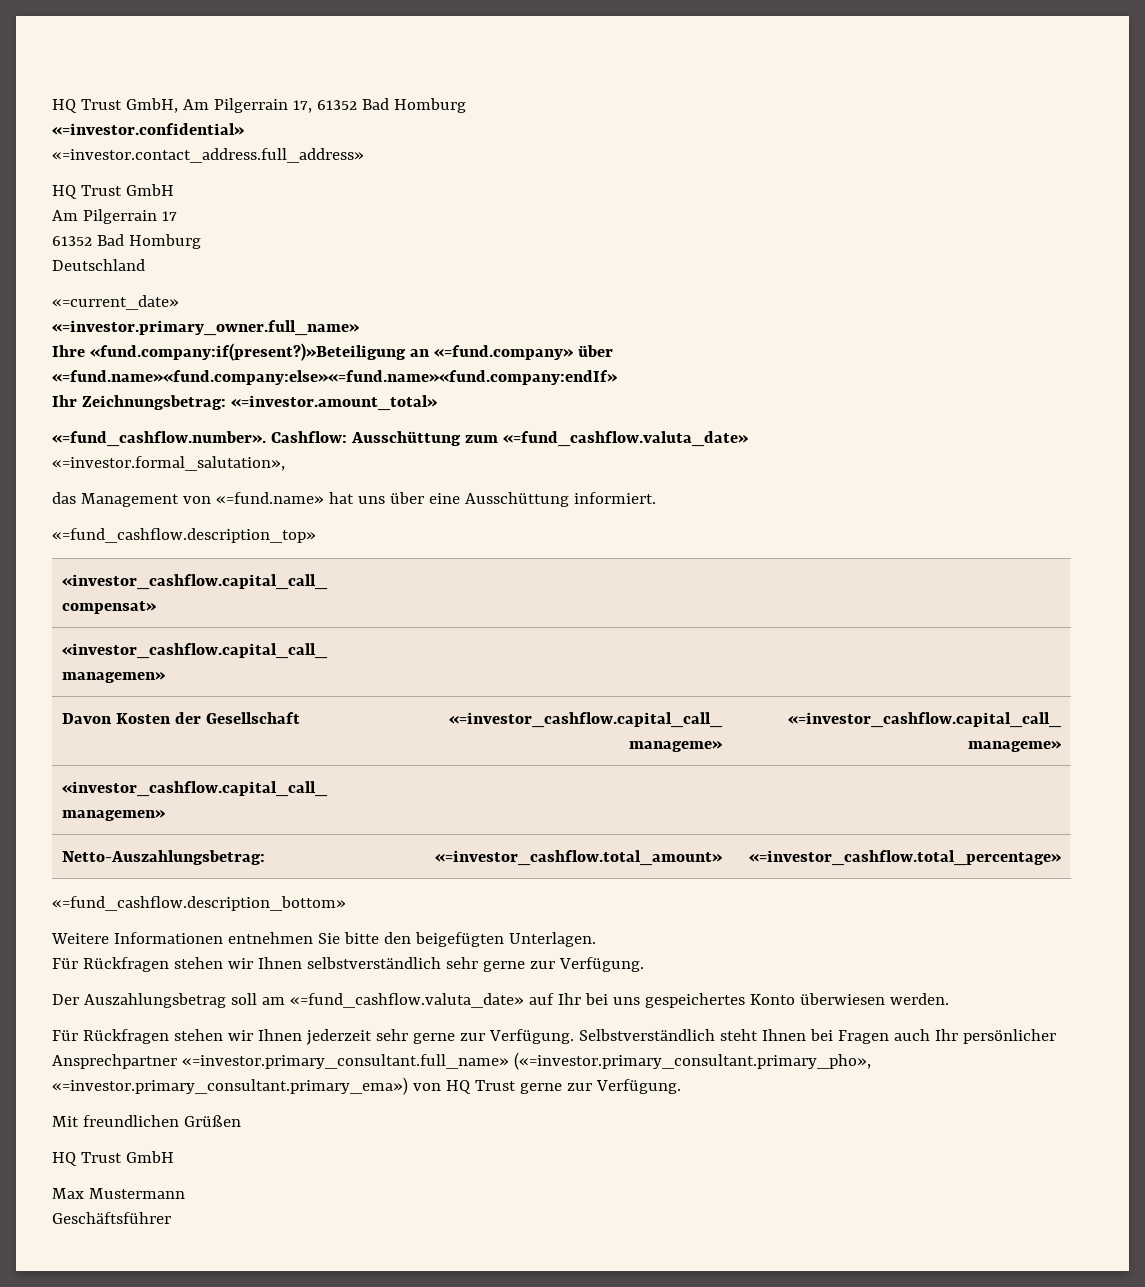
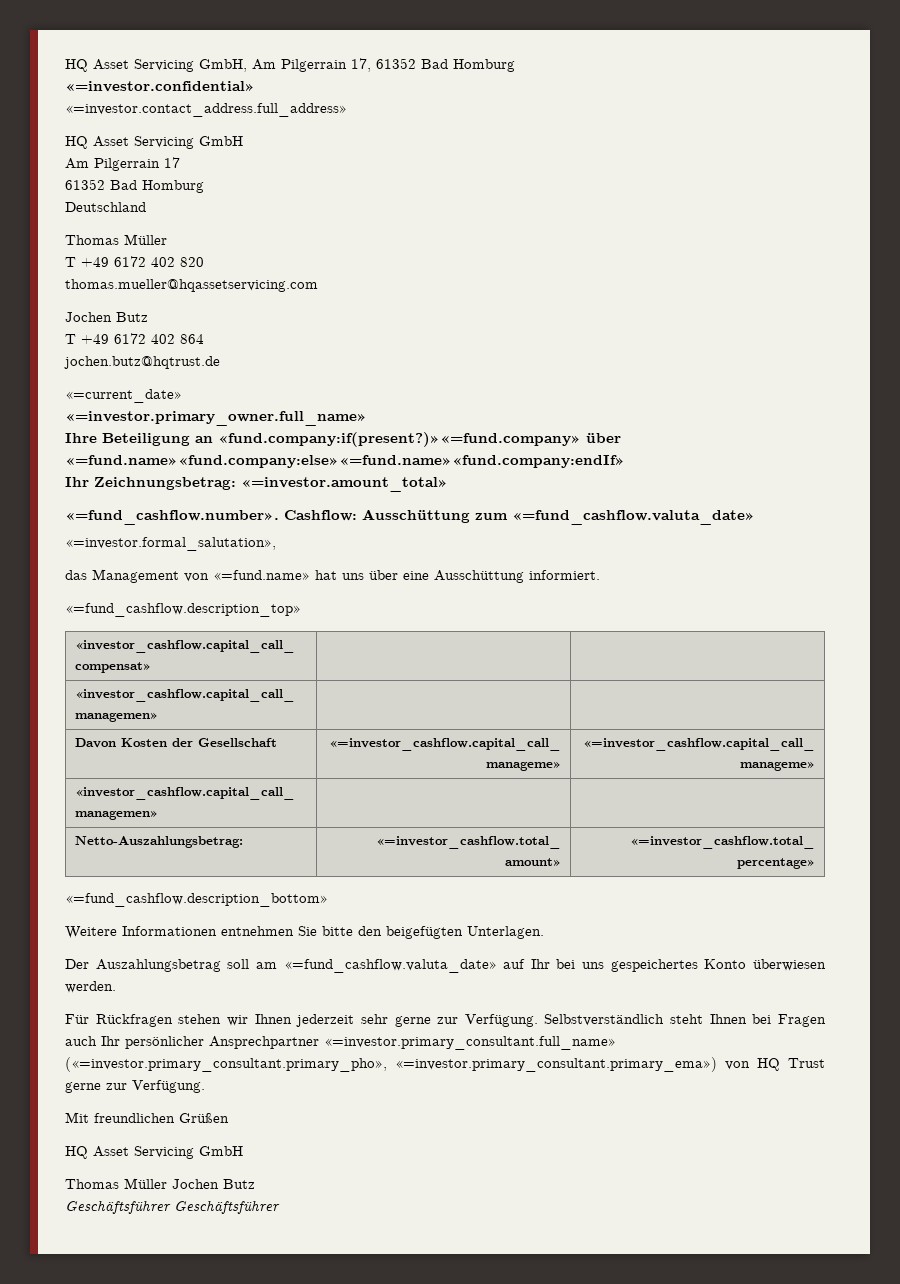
- HQ Trust GmbH, Am Pilgerrain 17, 61352 Bad Homburg
+ HQ Asset Servicing GmbH, Am Pilgerrain 17, 61352 Bad Homburg
  «=investor.contact_address.full_address»
- HQ Trust GmbH
+ HQ Asset Servicing GmbH
  Deutschland
+ Thomas Müller
+ T +49 6172 402 820
+ thomas.mueller@hqassetservicing.com
+ Jochen Butz
+ T +49 6172 402 864
+ jochen.butz@hqtrust.de
- Ihre «fund.company:if(present?)»Beteiligung an «=fund.company» über «=fund.name»«fund.company:else»«=fund.name»«fund.company:endIf»
+ Ihre Beteiligung an «fund.company:if(present?)»«=fund.company» über «=fund.name»«fund.company:else»«=fund.name»«fund.company:endIf»
- Für Rückfragen stehen wir Ihnen selbstverständlich sehr gerne zur Verfügung.
  Mit freundlichen Grüßen
- HQ Trust GmbH
- Max Mustermann
- Geschäftsführer
+ HQ Asset Servicing GmbH
+ Thomas Müller Jochen Butz
+ Geschäftsführer Geschäftsführer

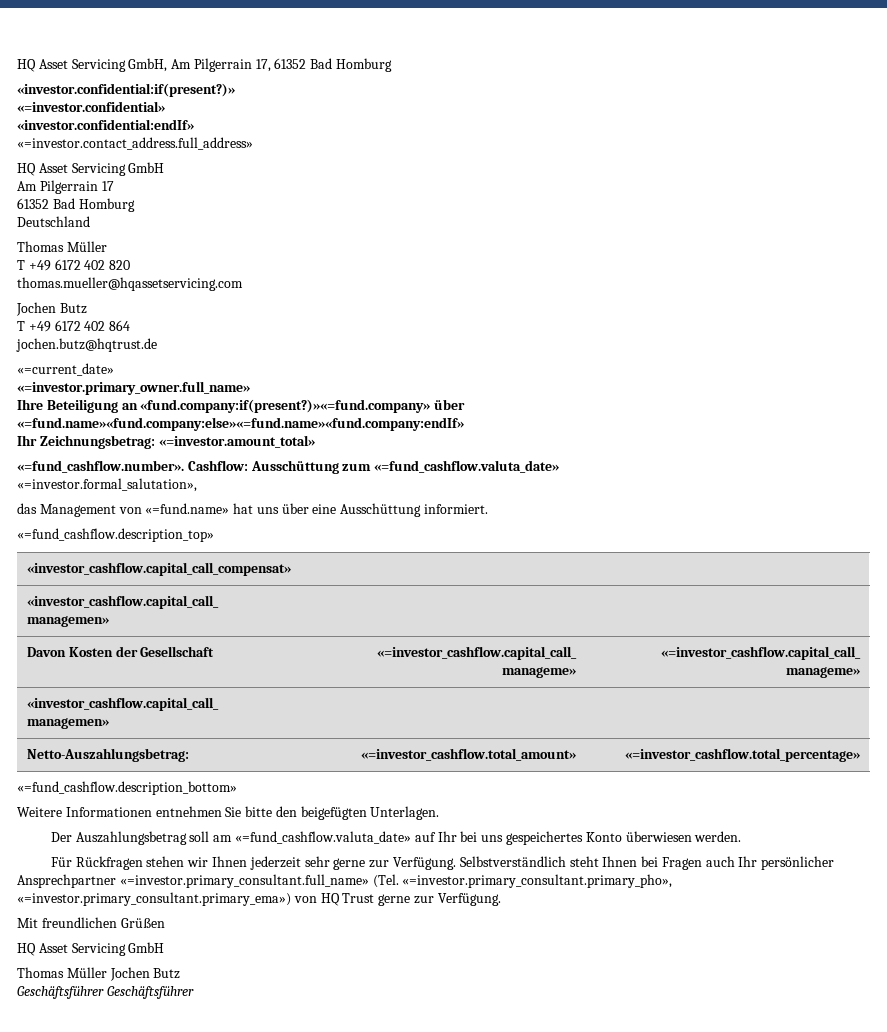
+ «investor.confidential:if(present?)»
+ «investor.confidential:endIf»
- Selbstverständlich steht Ihnen bei Fragen auch Ihr persönlicher Ansprechpartner «=investor.primary_consultant.full_name» («=investor.primary_consultant.primary_pho», «=investor.primary_consultant.primary_ema») von HQ Trust gerne zur Verfügung.
+ Selbstverständlich steht Ihnen bei Fragen auch Ihr persönlicher Ansprechpartner «=investor.primary_consultant.full_name» (Tel. «=investor.primary_consultant.primary_pho», «=investor.primary_consultant.primary_ema») von HQ Trust gerne zur Verfügung.

